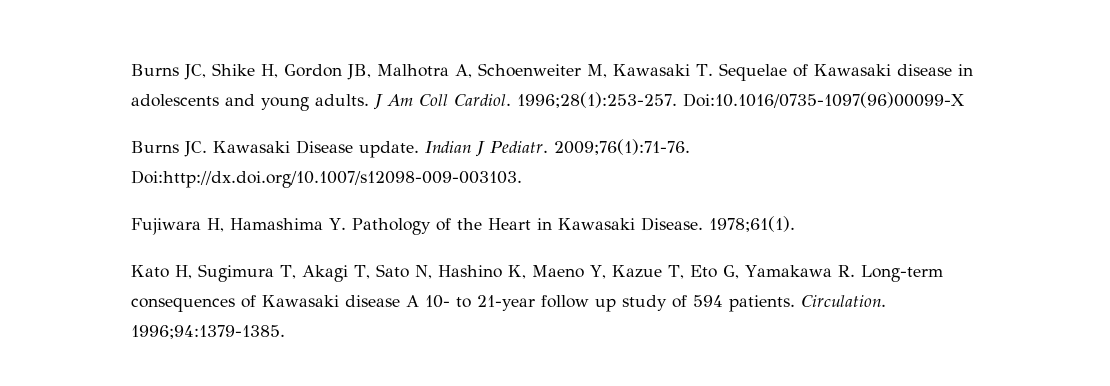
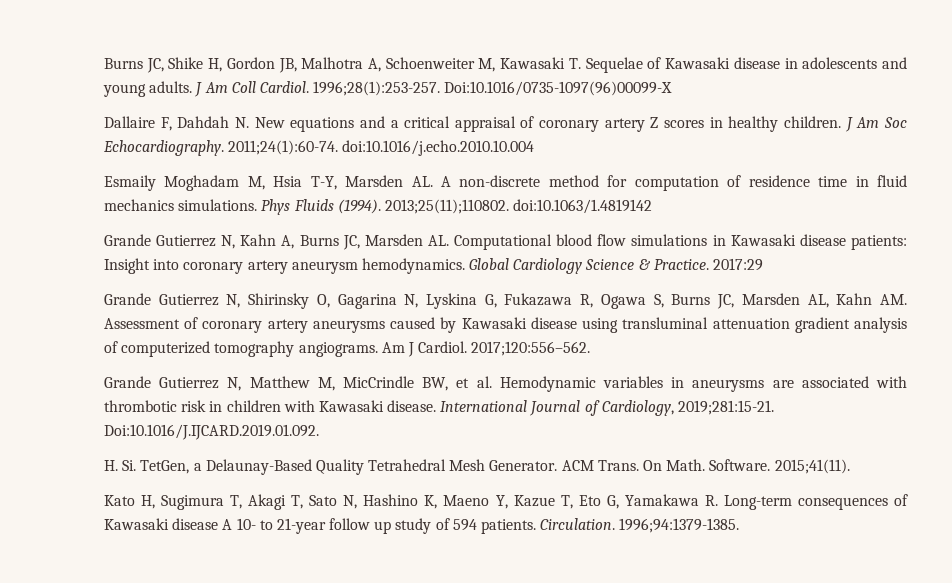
- Burns JC. Kawasaki Disease update. Indian J Pediatr. 2009;76(1):71-76. Doi:http://dx.doi.org/10.1007/s12098-009-003103.
- Fujiwara H, Hamashima Y. Pathology of the Heart in Kawasaki Disease. 1978;61(1).
+ Dallaire F, Dahdah N. New equations and a critical appraisal of coronary artery Z scores in healthy children. J Am Soc Echocardiography. 2011;24(1):60-74. doi:10.1016/j.echo.2010.10.004
+ Esmaily Moghadam M, Hsia T-Y, Marsden AL. A non-discrete method for computation of residence time in fluid mechanics simulations. Phys Fluids (1994). 2013;25(11);110802. doi:10.1063/1.4819142
+ Grande Gutierrez N, Kahn A, Burns JC, Marsden AL. Computational blood flow simulations in Kawasaki disease patients: Insight into coronary artery aneurysm hemodynamics. Global Cardiology Science & Practice. 2017:29
+ Grande Gutierrez N, Shirinsky O, Gagarina N, Lyskina G, Fukazawa R, Ogawa S, Burns JC, Marsden AL, Kahn AM. Assessment of coronary artery aneurysms caused by Kawasaki disease using transluminal attenuation gradient analysis of computerized tomography angiograms. Am J Cardiol. 2017;120:556–562.
+ Grande Gutierrez N, Matthew M, MicCrindle BW, et al. Hemodynamic variables in aneurysms are associated with thrombotic risk in children with Kawasaki disease. International Journal of Cardiology, 2019;281:15-21. Doi:10.1016/J.IJCARD.2019.01.092.
+ H. Si. TetGen, a Delaunay-Based Quality Tetrahedral Mesh Generator. ACM Trans. On Math. Software. 2015;41(11).

